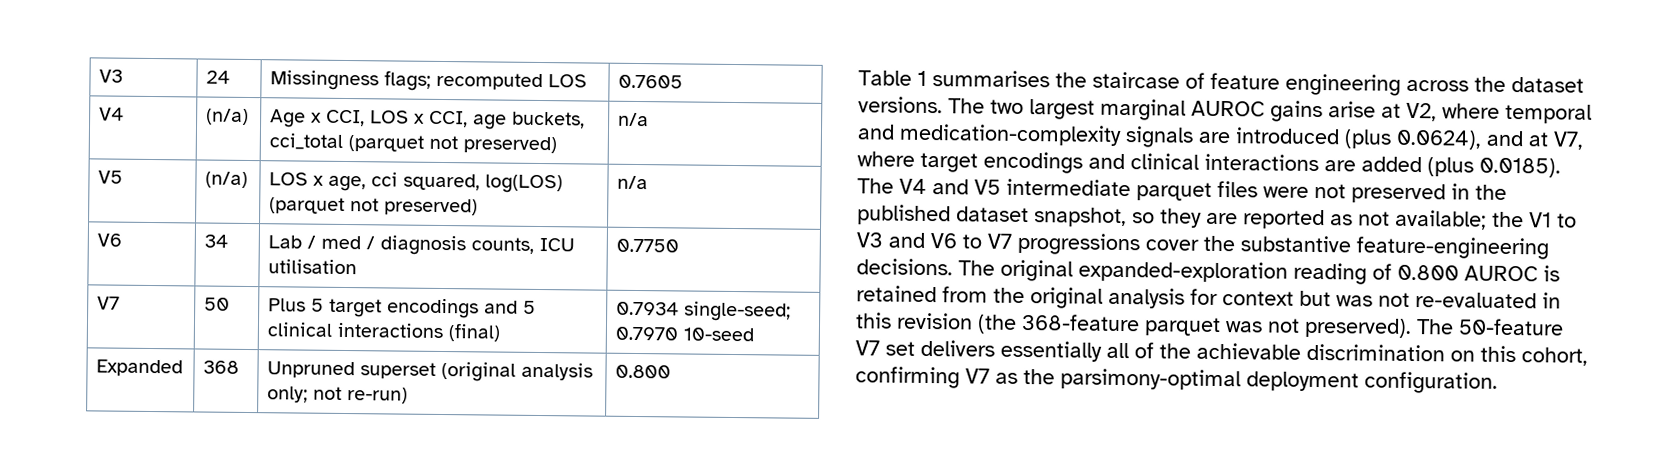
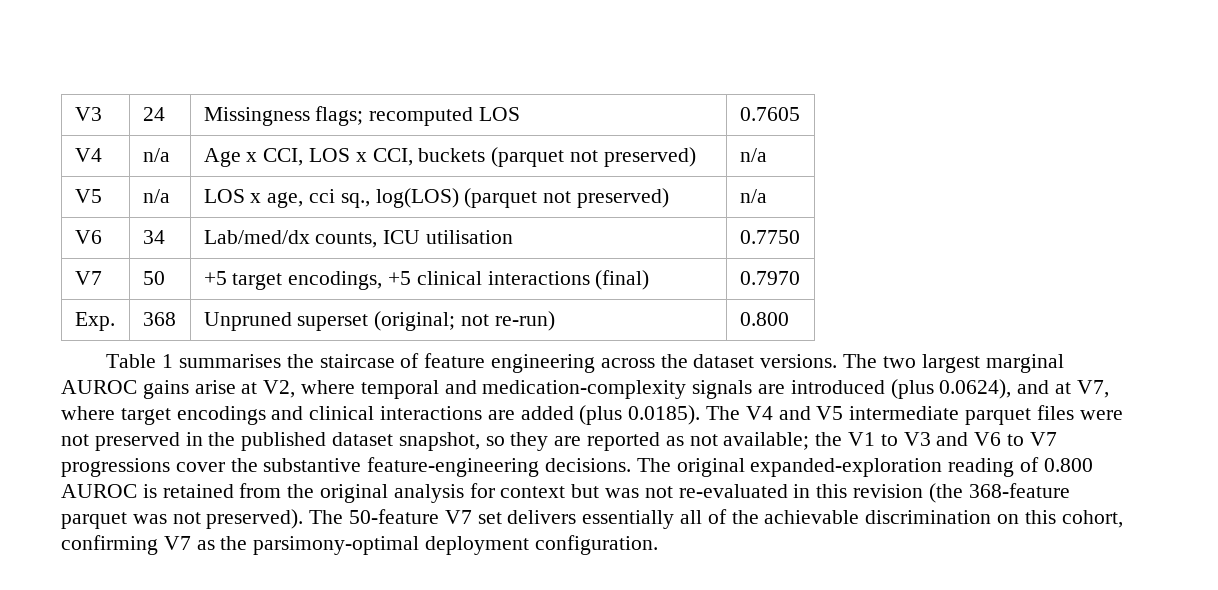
- V4 | (n/a) | Age x CCI, LOS x CCI, age buckets, cci_total (parquet not preserved) | n/a
+ V4 | n/a | Age x CCI, LOS x CCI, buckets (parquet not preserved) | n/a
- V5 | (n/a) | LOS x age, cci squared, log(LOS) (parquet not preserved) | n/a
+ V5 | n/a | LOS x age, cci sq., log(LOS) (parquet not preserved) | n/a
- V6 | 34 | Lab / med / diagnosis counts, ICU utilisation | 0.7750
+ V6 | 34 | Lab/med/dx counts, ICU utilisation | 0.7750
- V7 | 50 | Plus 5 target encodings and 5 clinical interactions (final) | 0.7934 single-seed; 0.7970 10-seed
- Expanded | 368 | Unpruned superset (original analysis only; not re-run) | 0.800
+ V7 | 50 | +5 target encodings, +5 clinical interactions (final) | 0.7970
+ Exp. | 368 | Unpruned superset (original; not re-run) | 0.800

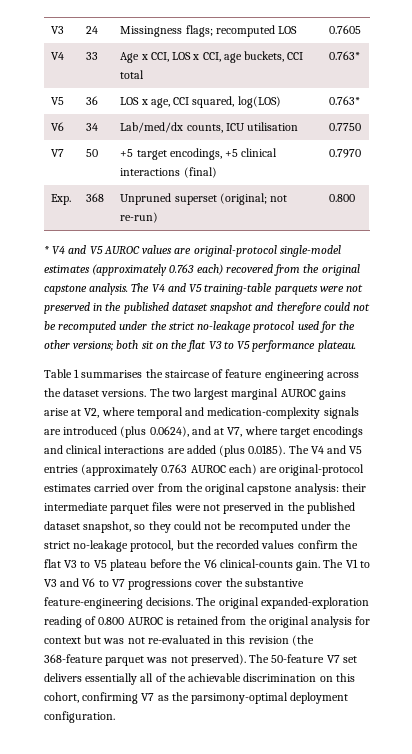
- V4 | n/a | Age x CCI, LOS x CCI, buckets (parquet not preserved) | n/a
+ V4 | 33 | Age x CCI, LOS x CCI, age buckets, CCI total | 0.763*
- V5 | n/a | LOS x age, cci sq., log(LOS) (parquet not preserved) | n/a
+ V5 | 36 | LOS x age, CCI squared, log(LOS) | 0.763*
+ * V4 and V5 AUROC values are original-protocol single-model estimates (approximately 0.763 each) recovered from the original capstone analysis. The V4 and V5 training-table parquets were not preserved in the published dataset snapshot and therefore could not be recomputed under the strict no-leakage protocol used for the other versions; both sit on the flat V3 to V5 performance plateau.
- The two largest marginal AUROC gains arise at V2, where temporal and medication-complexity signals are introduced (plus 0.0624), and at V7, where target encodings and clinical interactions are added (plus 0.0185). The V4 and V5 intermediate parquet files were not preserved in the published dataset snapshot, so they are reported as not available; the V1 to V3 and V6 to V7 progressions cover the substantive feature-engineering decisions.
+ The two largest marginal AUROC gains arise at V2, where temporal and medication-complexity signals are introduced (plus 0.0624), and at V7, where target encodings and clinical interactions are added (plus 0.0185). The V4 and V5 entries (approximately 0.763 AUROC each) are original-protocol estimates carried over from the original capstone analysis: their intermediate parquet files were not preserved in the published dataset snapshot, so they could not be recomputed under the strict no-leakage protocol, but the recorded values confirm the flat V3 to V5 plateau before the V6 clinical-counts gain. The V1 to V3 and V6 to V7 progressions cover the substantive feature-engineering decisions.

